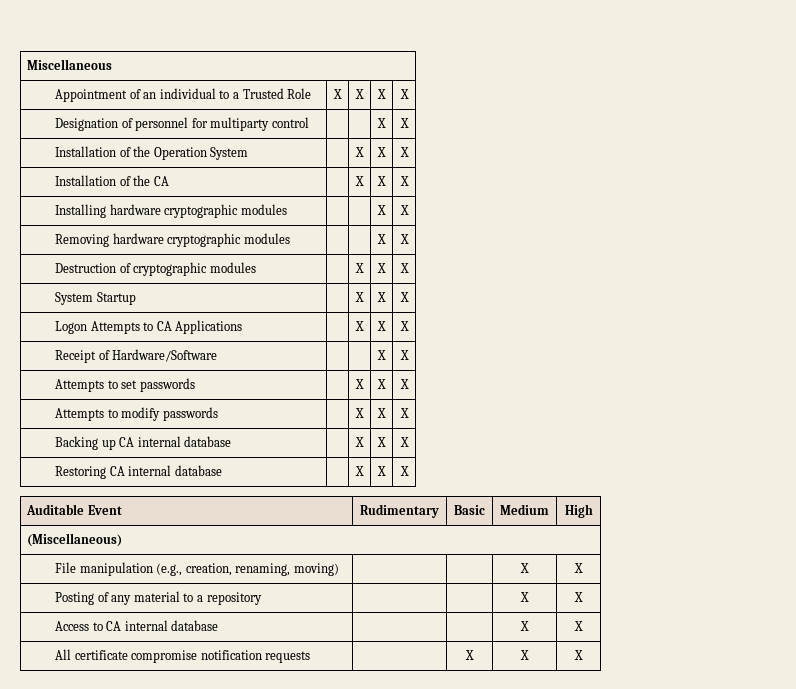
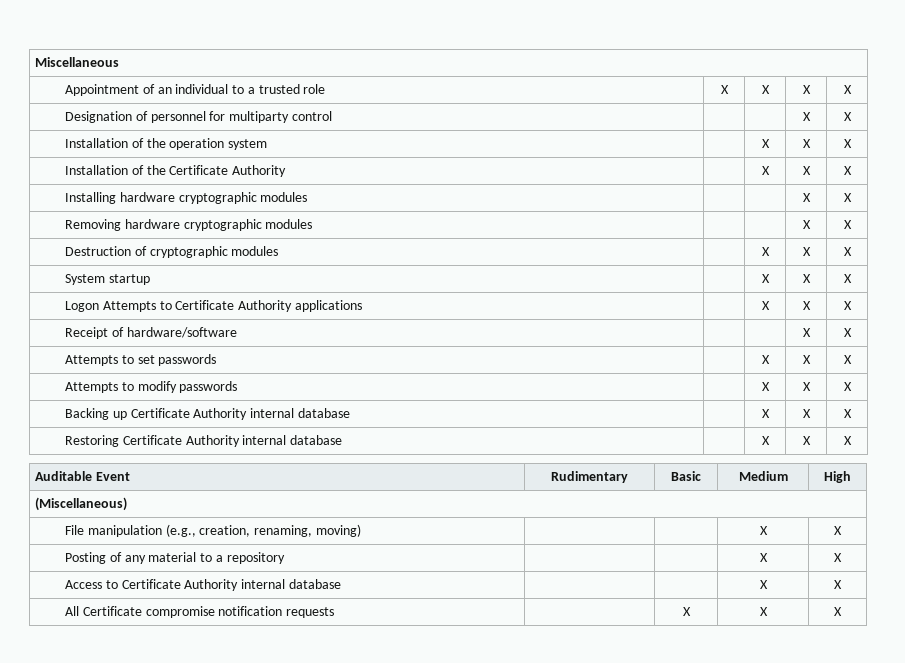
- Appointment of an individual to a Trusted Role | X | X | X | X
+ Appointment of an individual to a trusted role | X | X | X | X
- Installation of the Operation System | | X | X | X
+ Installation of the operation system | | X | X | X
- Installation of the CA | | X | X | X
+ Installation of the Certificate Authority | | X | X | X
- System Startup | | X | X | X
+ System startup | | X | X | X
- Logon Attempts to CA Applications | | X | X | X
+ Logon Attempts to Certificate Authority applications | | X | X | X
- Receipt of Hardware/Software | | | X | X
+ Receipt of hardware/software | | | X | X
- Backing up CA internal database | | X | X | X
+ Backing up Certificate Authority internal database | | X | X | X
- Restoring CA internal database | | X | X | X
+ Restoring Certificate Authority internal database | | X | X | X
- Access to CA internal database | | | X | X
+ Access to Certificate Authority internal database | | | X | X
- All certificate compromise notification requests | | X | X | X
+ All Certificate compromise notification requests | | X | X | X

